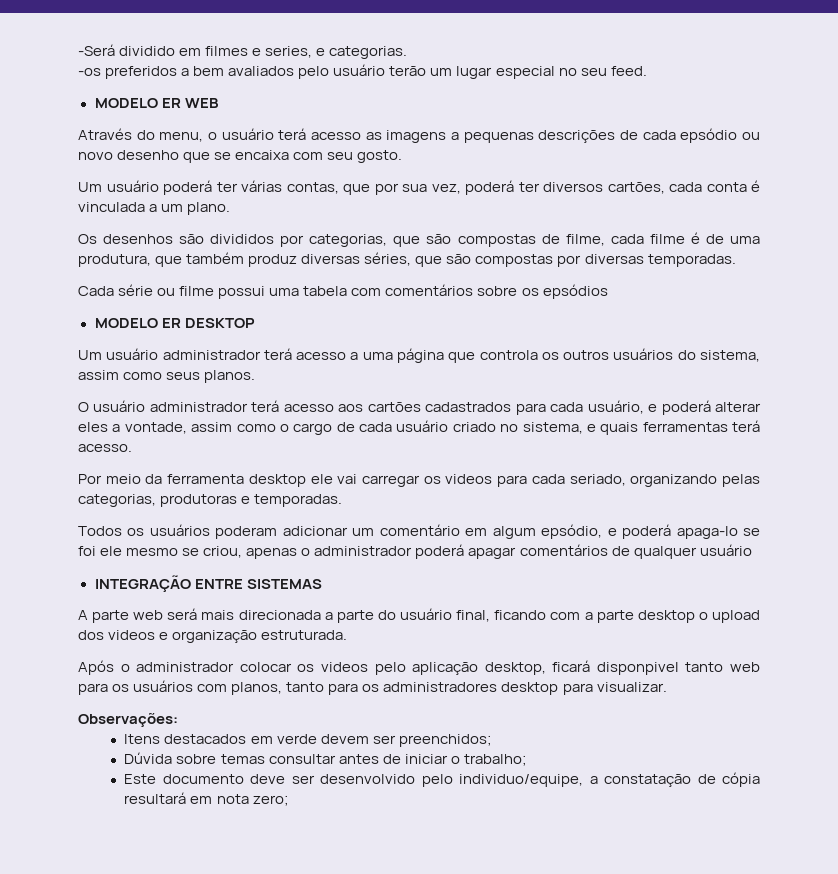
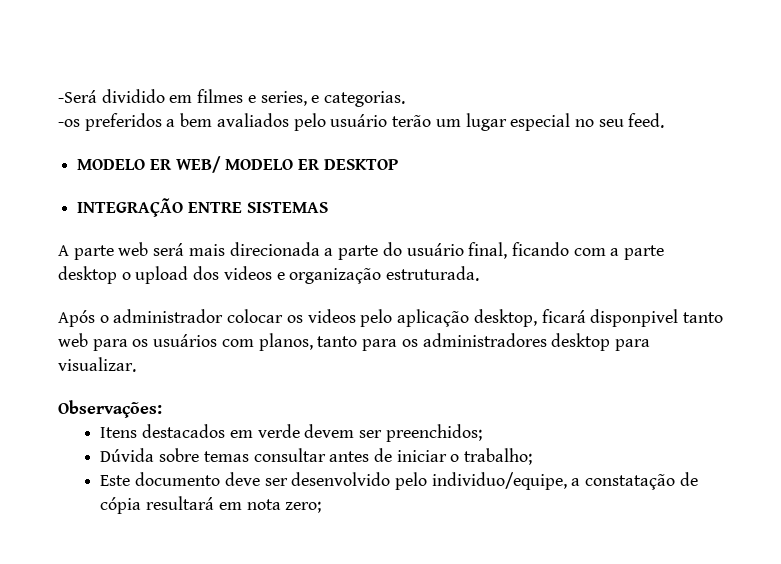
- MODELO ER WEB
- Através do menu, o usuário terá acesso as imagens a pequenas descrições de cada epsódio ou novo desenho que se encaixa com seu gosto.
- Um usuário poderá ter várias contas, que por sua vez, poderá ter diversos cartões, cada conta é vinculada a um plano.
- Os desenhos são divididos por categorias, que são compostas de filme, cada filme é de uma produtura, que também produz diversas séries, que são compostas por diversas temporadas.
- Cada série ou filme possui uma tabela com comentários sobre os epsódios
- MODELO ER DESKTOP
- Um usuário administrador terá acesso a uma página que controla os outros usuários do sistema, assim como seus planos.
- O usuário administrador terá acesso aos cartões cadastrados para cada usuário, e poderá alterar eles a vontade, assim como o cargo de cada usuário criado no sistema, e quais ferramentas terá acesso.
- Por meio da ferramenta desktop ele vai carregar os videos para cada seriado, organizando pelas categorias, produtoras e temporadas.
- Todos os usuários poderam adicionar um comentário em algum epsódio, e poderá apaga-lo se foi ele mesmo se criou, apenas o administrador poderá apagar comentários de qualquer usuário
+ MODELO ER WEB/ MODELO ER DESKTOP

